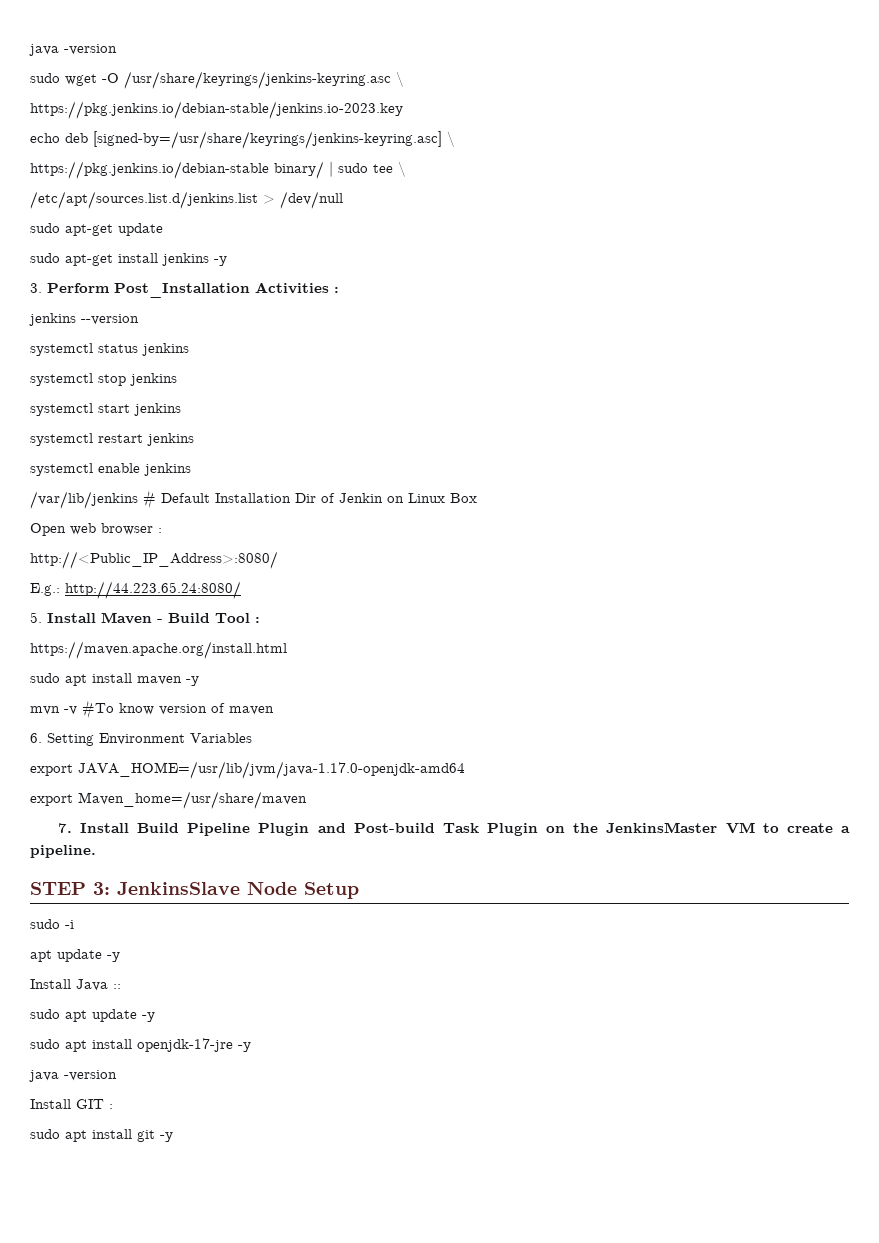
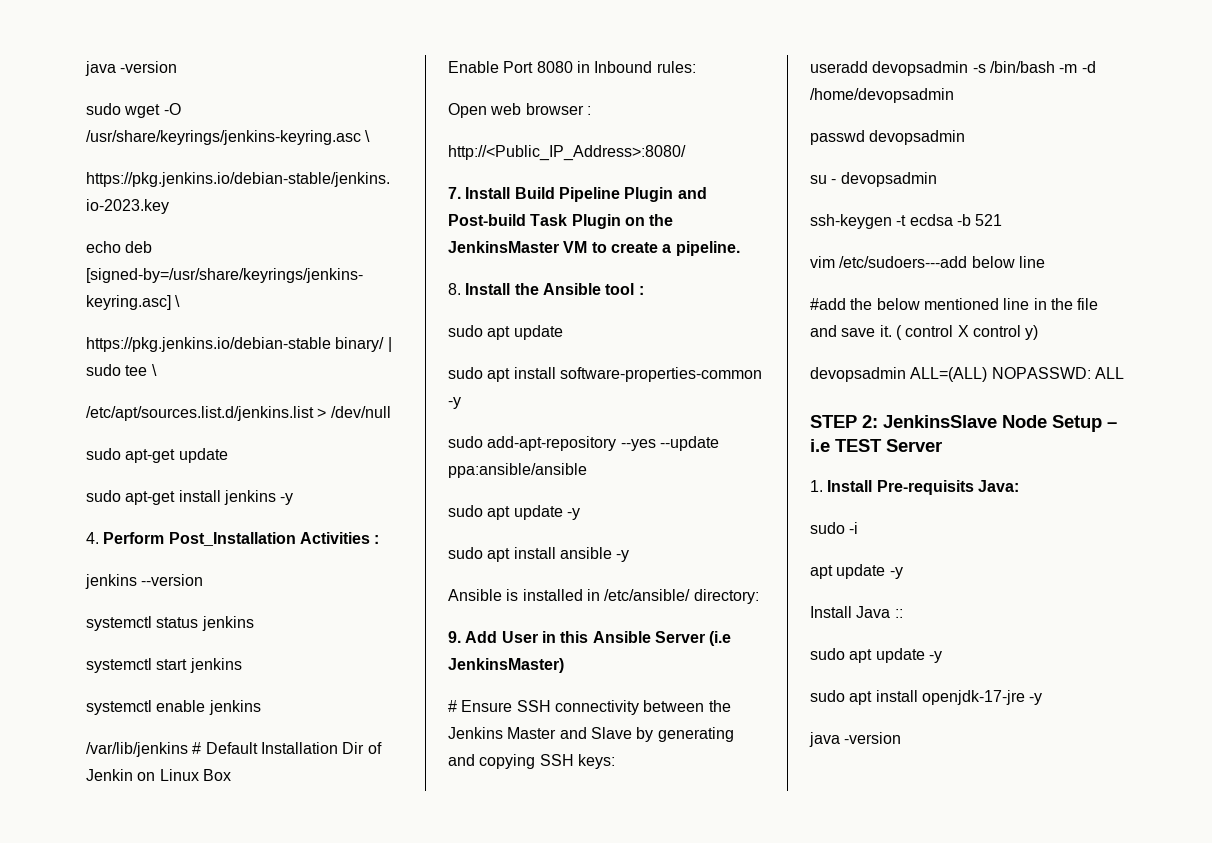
- 3. Perform Post_Installation Activities :
+ 4. Perform Post_Installation Activities :
- systemctl stop jenkins
- systemctl restart jenkins
+ Enable Port 8080 in Inbound rules:
- E.g.: http://44.223.65.24:8080/
- 5. Install Maven - Build Tool :
- https://maven.apache.org/install.html
- sudo apt install maven -y
- mvn -v #To know version of maven
- 6. Setting Environment Variables
- export JAVA_HOME=/usr/lib/jvm/java-1.17.0-openjdk-amd64
- export Maven_home=/usr/share/maven
+ 8. Install the Ansible tool :
+ sudo apt update
+ sudo apt install software-properties-common -y
+ sudo add-apt-repository --yes --update ppa:ansible/ansible
+ sudo apt update -y
+ sudo apt install ansible -y
+ Ansible is installed in /etc/ansible/ directory:
+ 9. Add User in this Ansible Server (i.e JenkinsMaster)
+ # Ensure SSH connectivity between the Jenkins Master and Slave by generating and copying SSH keys:
+ useradd devopsadmin -s /bin/bash -m -d /home/devopsadmin
+ passwd devopsadmin
+ su - devopsadmin
+ ssh-keygen -t ecdsa -b 521
+ vim /etc/sudoers---add below line
+ #add the below mentioned line in the file and save it. ( control X control y)
+ devopsadmin ALL=(ALL) NOPASSWD: ALL
- STEP 3: JenkinsSlave Node Setup
+ STEP 2: JenkinsSlave Node Setup – i.e TEST Server
+ 1. Install Pre-requisits Java:
- Install GIT :
- sudo apt install git -y

